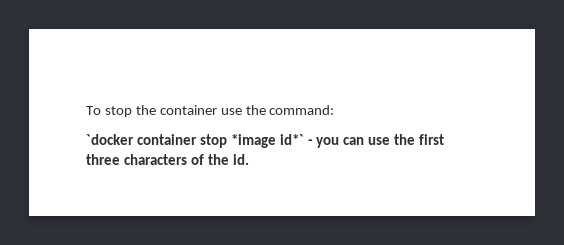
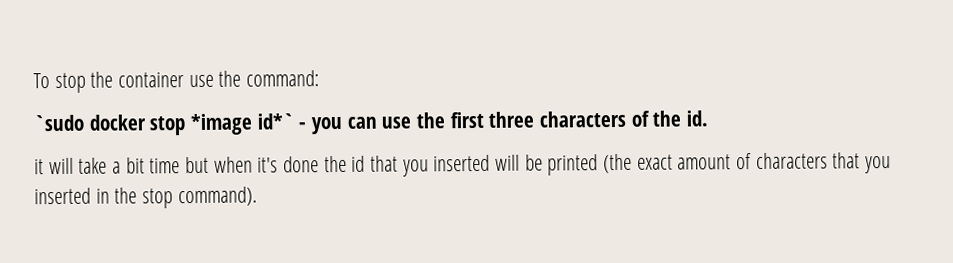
- `docker container stop *image id*` - you can use the first three characters of the id.
+ `sudo docker stop *image id*` - you can use the first three characters of the id.
+ it will take a bit time but when it's done the id that you inserted will be printed (the exact amount of characters that you inserted in the stop command).

